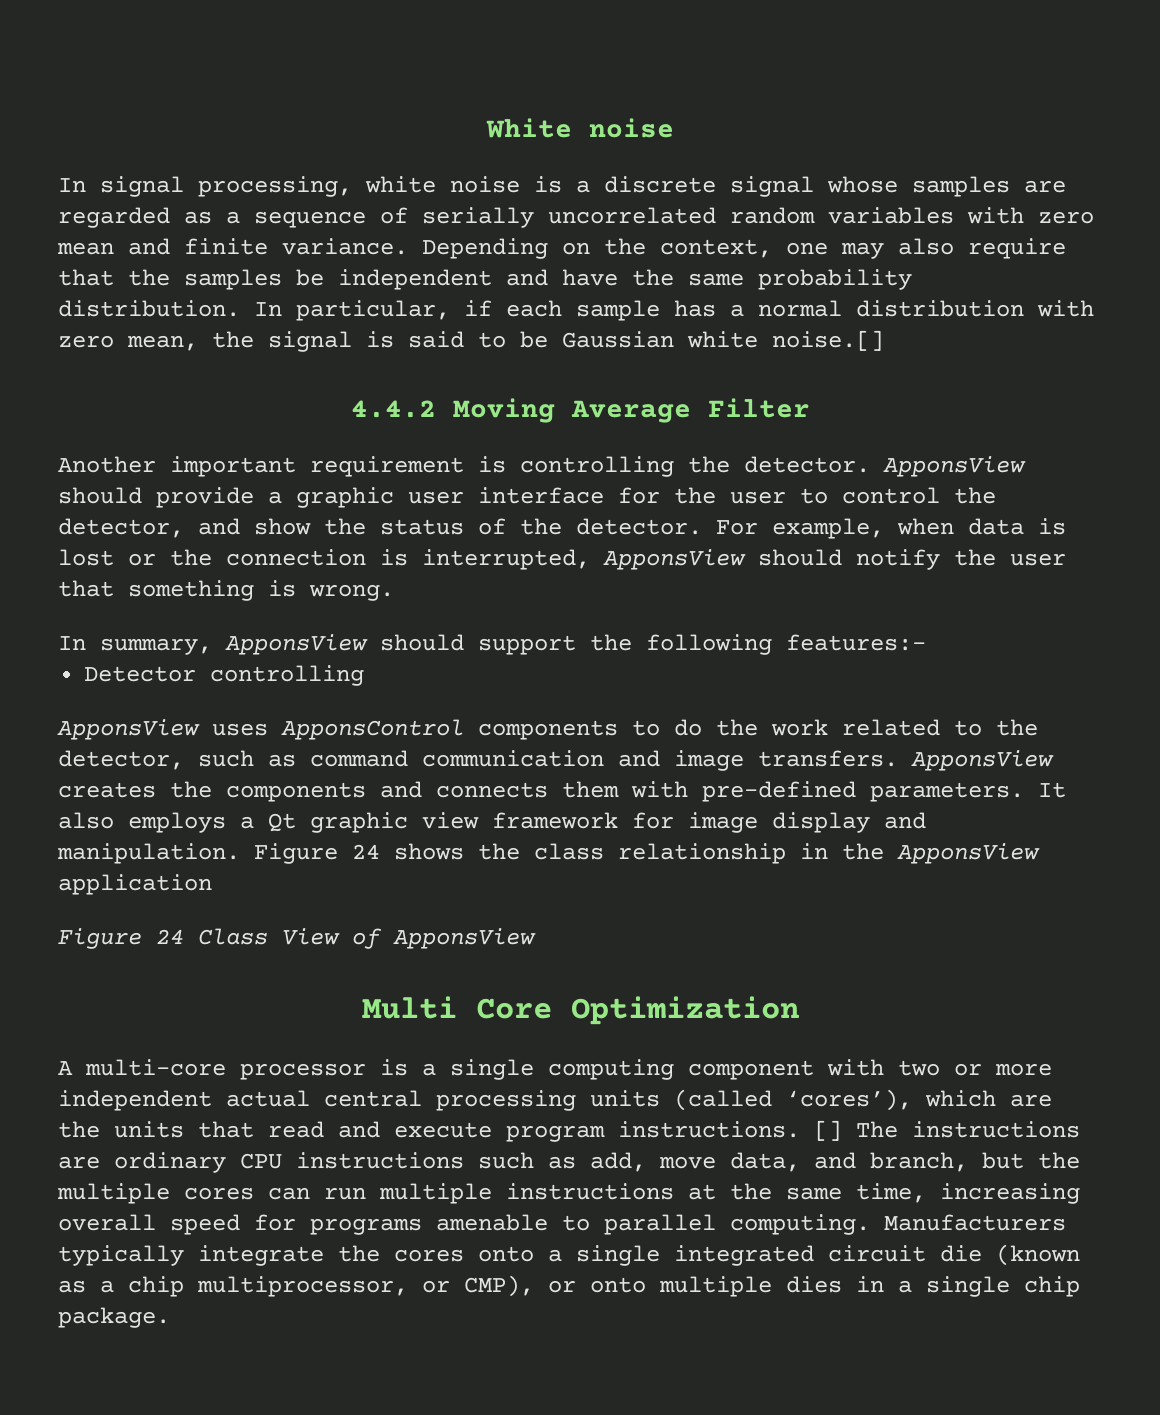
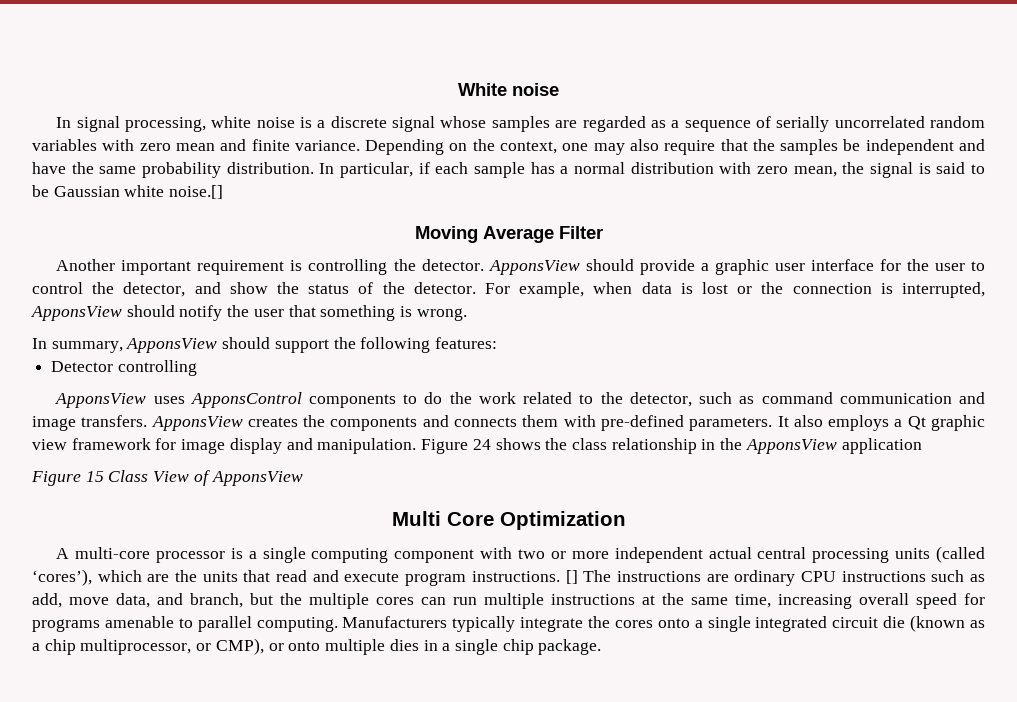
- 4.4.2 Moving Average Filter
+ Moving Average Filter
- In summary, ApponsView should support the following features:-
+ In summary, ApponsView should support the following features:
- Figure 24 Class View of ApponsView
+ Figure 15 Class View of ApponsView

